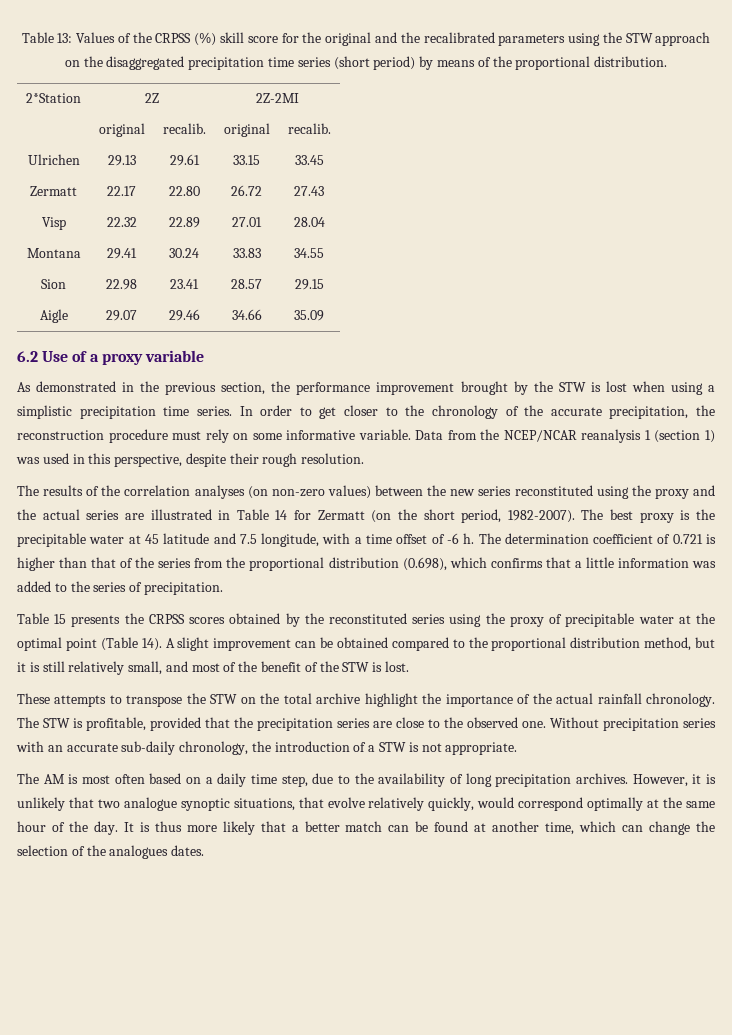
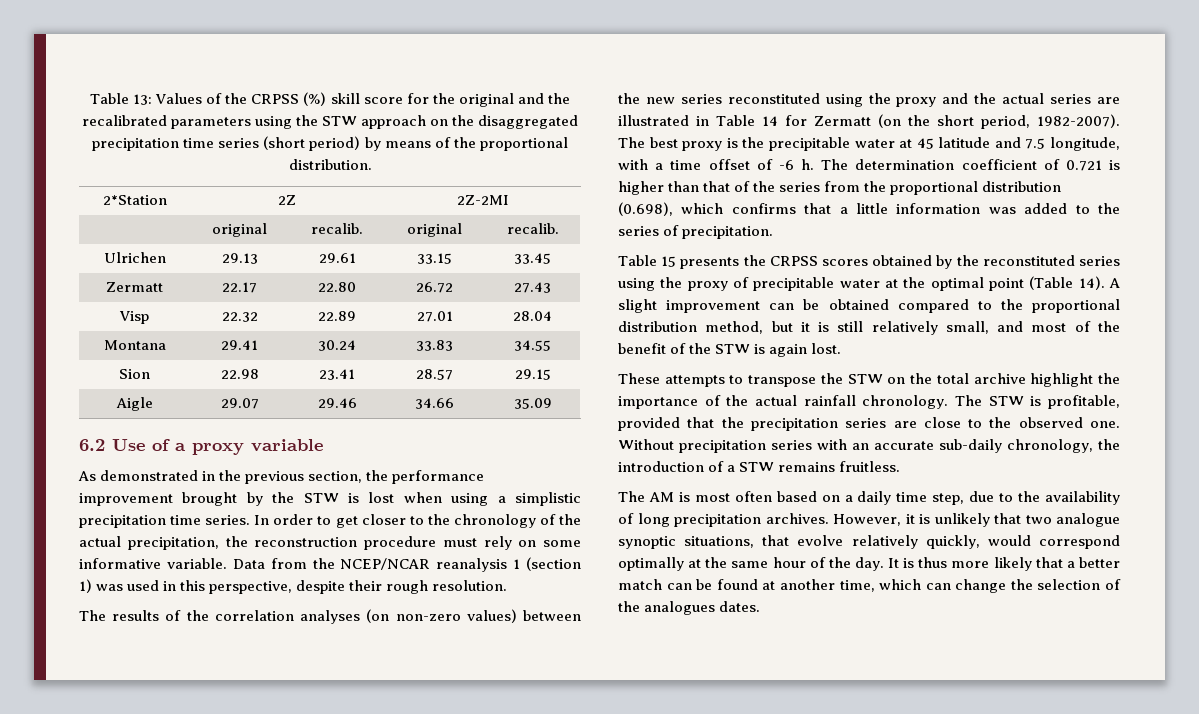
- In order to get closer to the chronology of the accurate precipitation, the reconstruction procedure must rely on some informative variable.
+ In order to get closer to the chronology of the actual precipitation, the reconstruction procedure must rely on some informative variable.
- A slight improvement can be obtained compared to the proportional distribution method, but it is still relatively small, and most of the benefit of the STW is lost.
+ A slight improvement can be obtained compared to the proportional distribution method, but it is still relatively small, and most of the benefit of the STW is again lost.
- Without precipitation series with an accurate sub-daily chronology, the introduction of a STW is not appropriate.
+ Without precipitation series with an accurate sub-daily chronology, the introduction of a STW remains fruitless.

